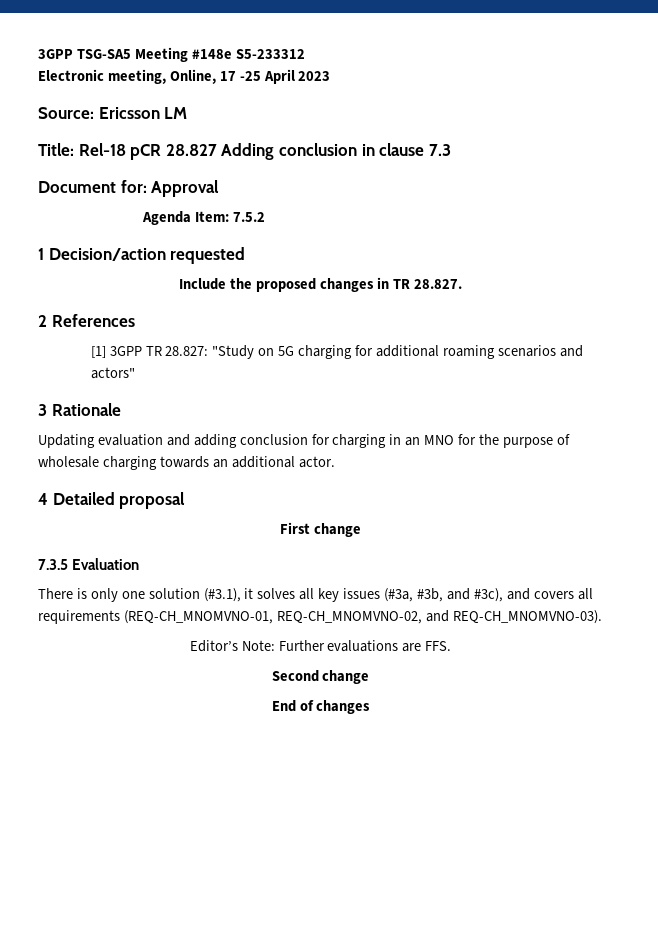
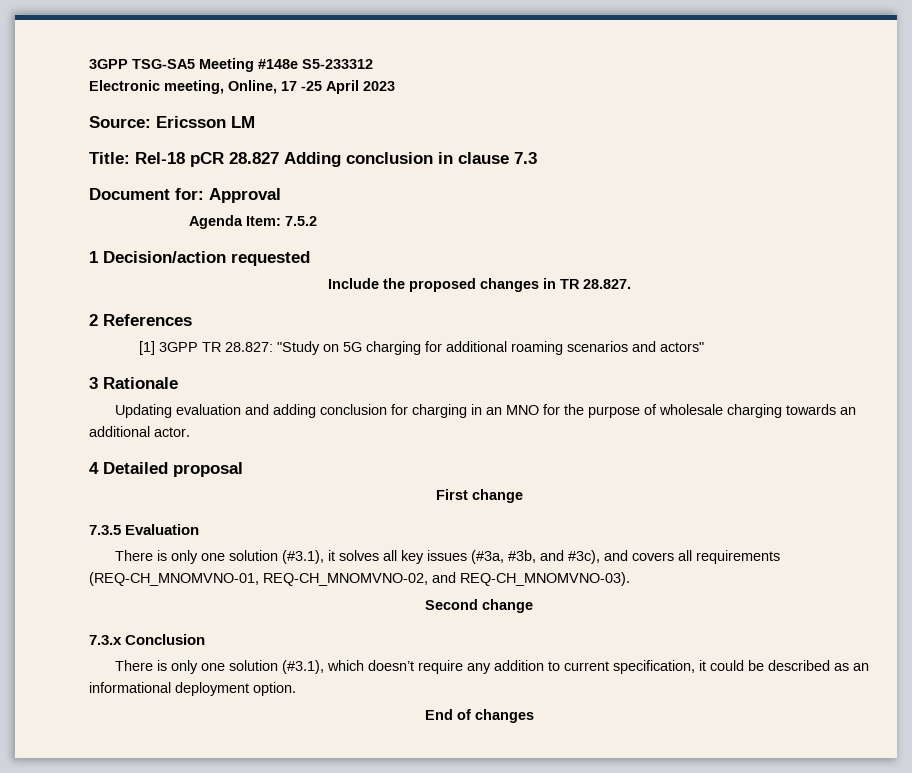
- Editor’s Note: Further evaluations are FFS.
  Second change
+ 7.3.x Conclusion
+ There is only one solution (#3.1), which doesn’t require any addition to current specification, it could be described as an informational deployment option.

